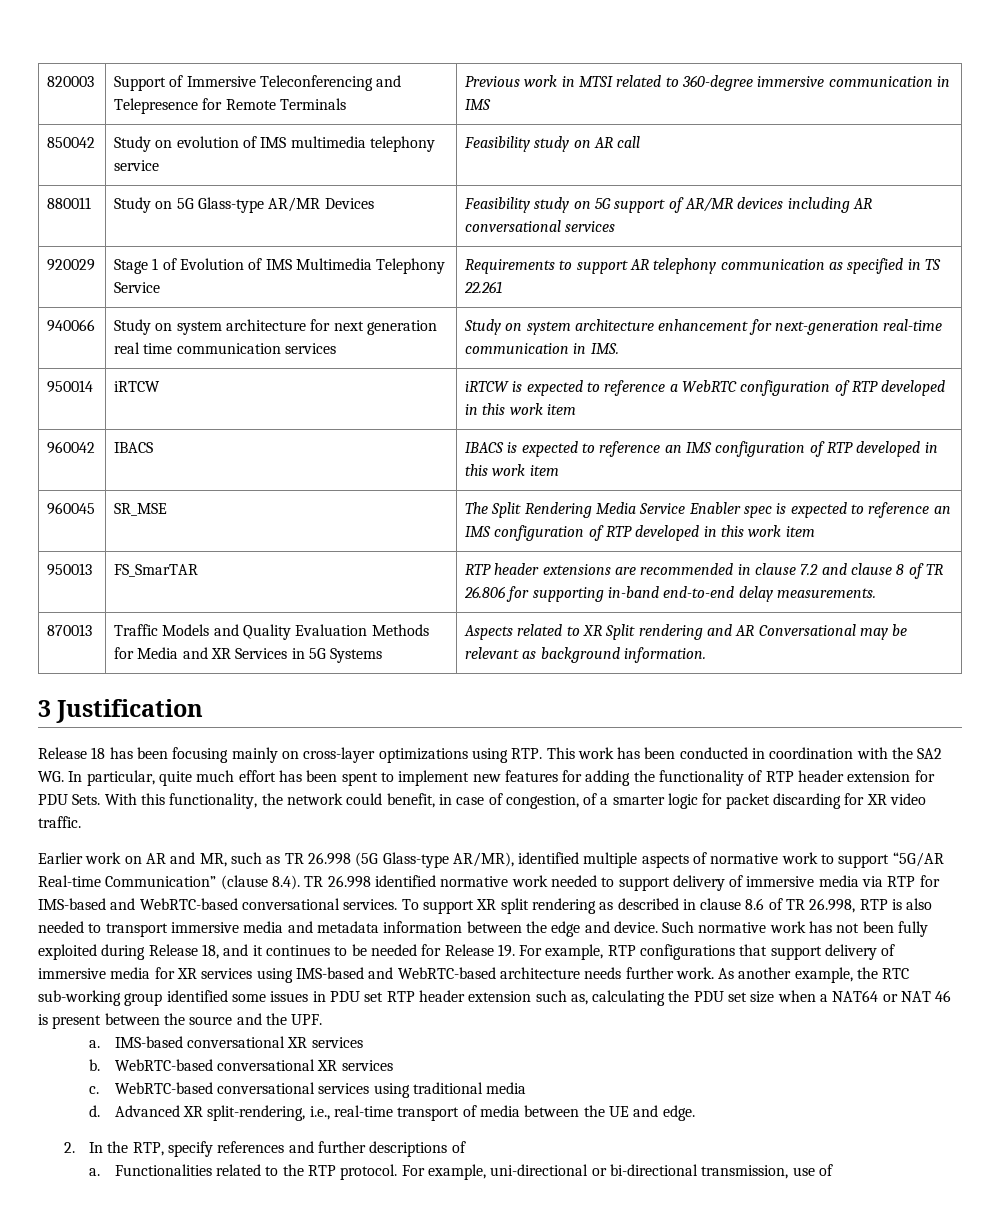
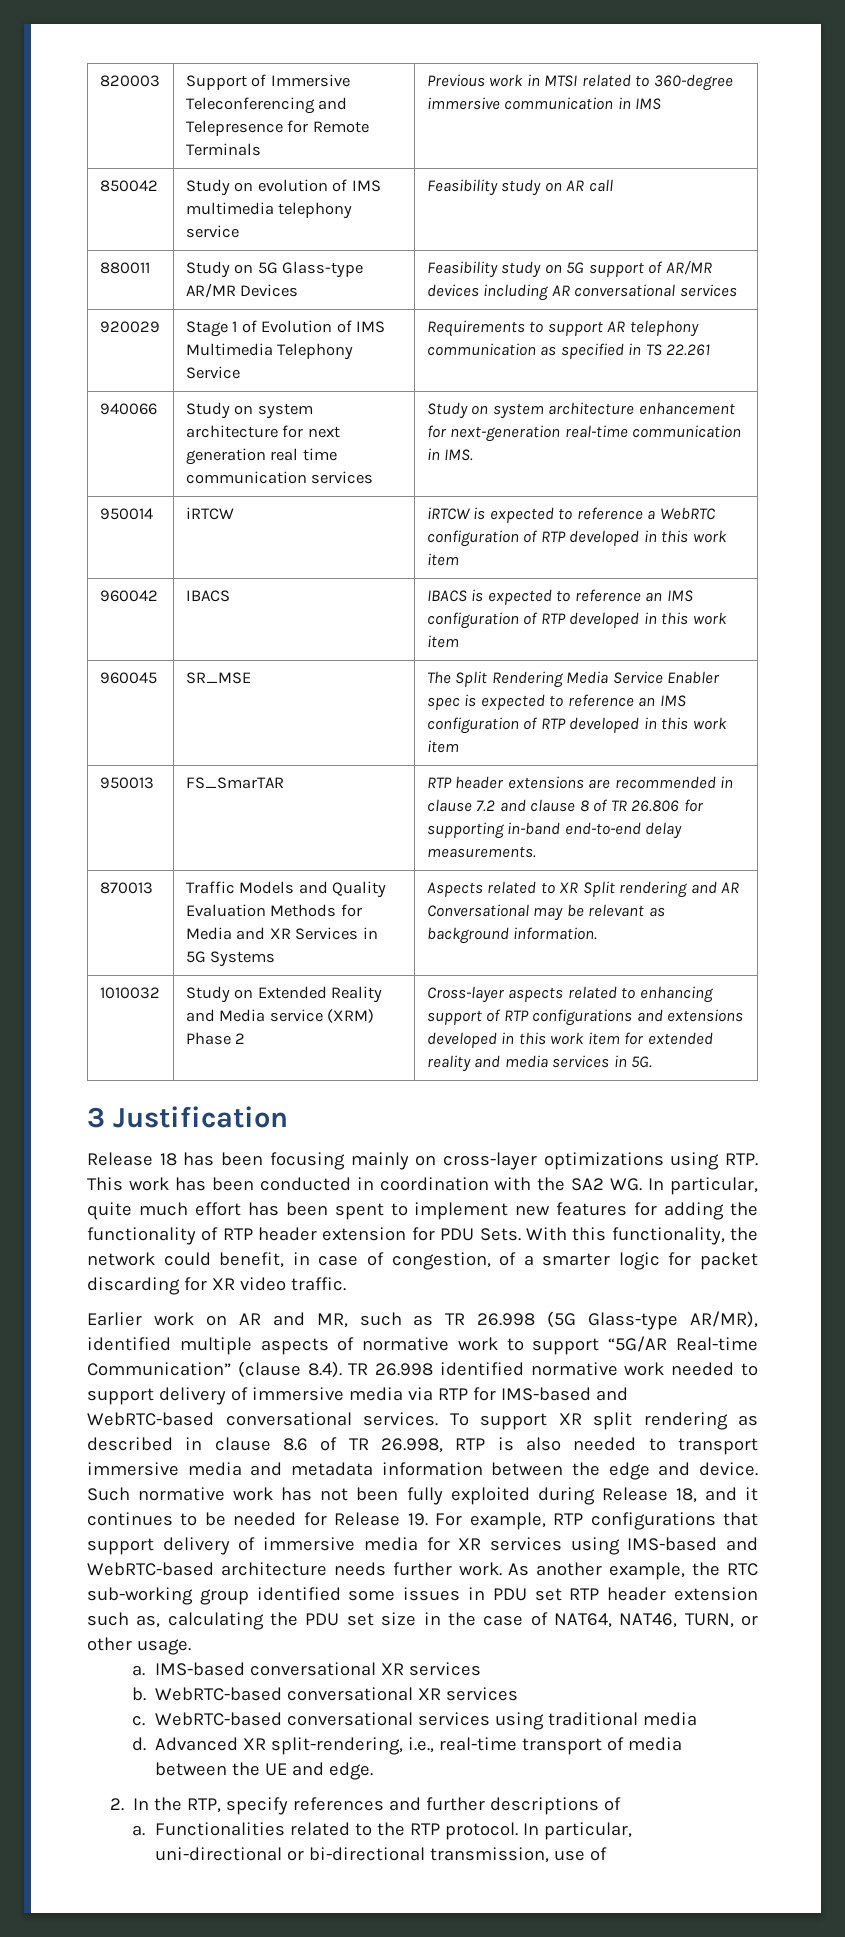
+ 1010032 | Study on Extended Reality and Media service (XRM) Phase 2 | Cross-layer aspects related to enhancing support of RTP configurations and extensions developed in this work item for extended reality and media services in 5G.
- As another example, the RTC sub-working group identified some issues in PDU set RTP header extension such as, calculating the PDU set size when a NAT64 or NAT 46 is present between the source and the UPF.
+ As another example, the RTC sub-working group identified some issues in PDU set RTP header extension such as, calculating the PDU set size in the case of NAT64, NAT46, TURN, or other usage.
- For example, uni-directional or bi-directional transmission, use of
+ In particular, uni-directional or bi-directional transmission, use of

